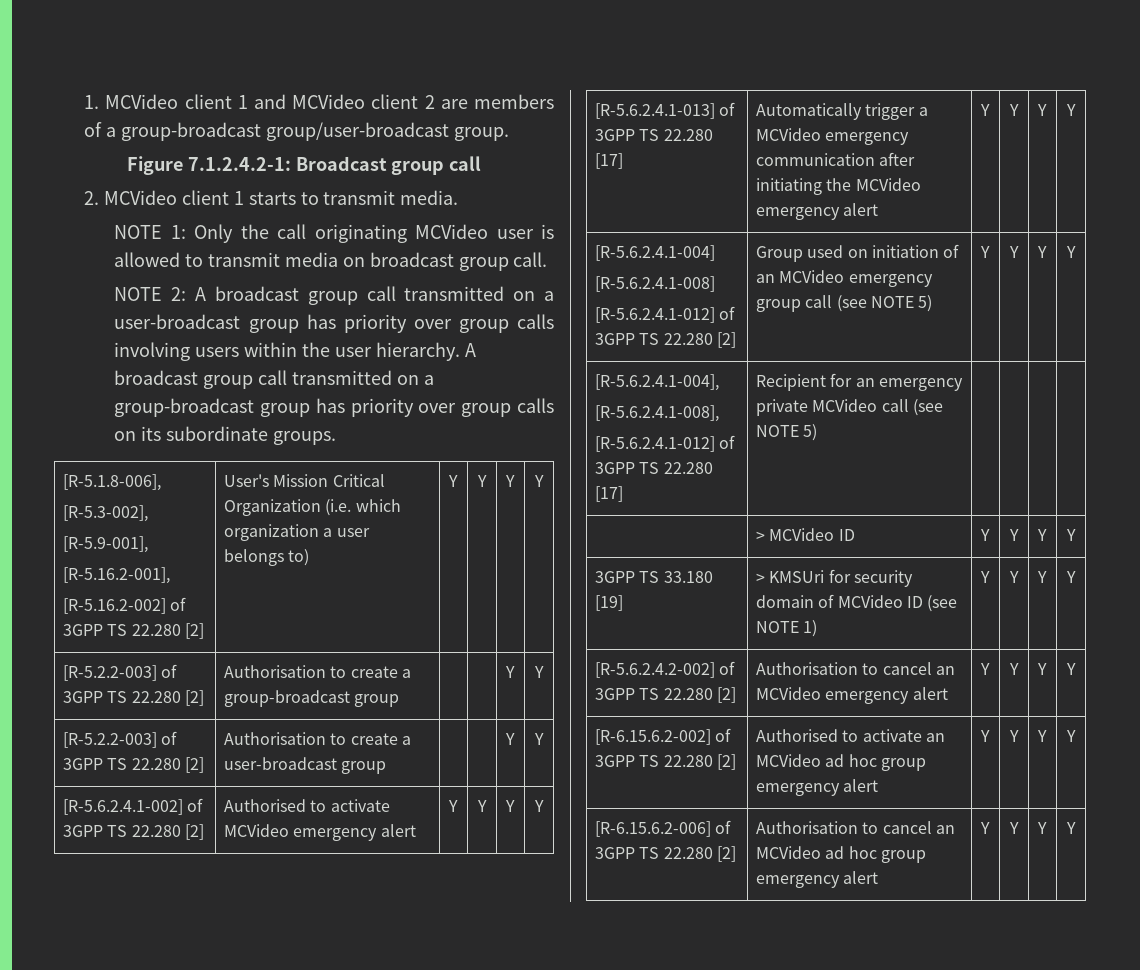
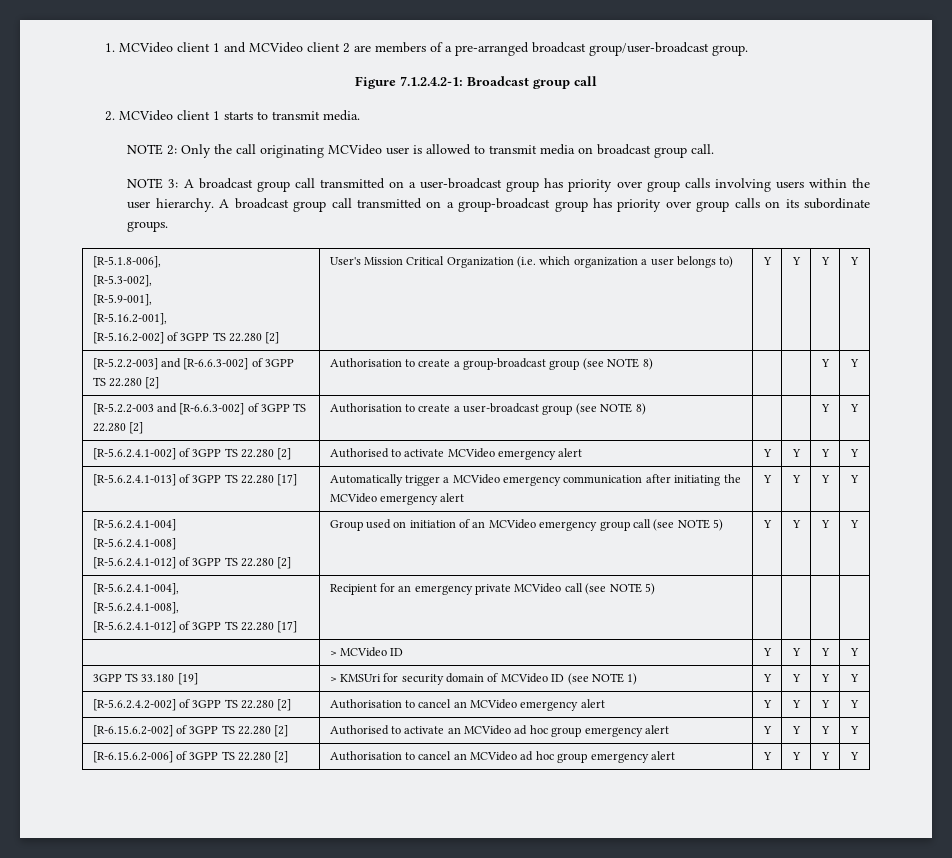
- 1. MCVideo client 1 and MCVideo client 2 are members of a group-broadcast group/user-broadcast group.
+ 1. MCVideo client 1 and MCVideo client 2 are members of a pre-arranged broadcast group/user-broadcast group.
- NOTE 1: Only the call originating MCVideo user is allowed to transmit media on broadcast group call.
+ NOTE 2: Only the call originating MCVideo user is allowed to transmit media on broadcast group call.
- NOTE 2: A broadcast group call transmitted on a user-broadcast group has priority over group calls involving users within the user hierarchy.
+ NOTE 3: A broadcast group call transmitted on a user-broadcast group has priority over group calls involving users within the user hierarchy.
- [R-5.2.2-003] of 3GPP TS 22.280 [2] | Authorisation to create a group-broadcast group | | | Y | Y
- [R-5.2.2-003] of 3GPP TS 22.280 [2] | Authorisation to create a user-broadcast group | | | Y | Y
+ [R-5.2.2-003] and [R-6.6.3-002] of 3GPP TS 22.280 [2] | Authorisation to create a group-broadcast group (see NOTE 8) | | | Y | Y
+ [R-5.2.2-003 and [R-6.6.3-002] of 3GPP TS 22.280 [2] | Authorisation to create a user-broadcast group (see NOTE 8) | | | Y | Y

